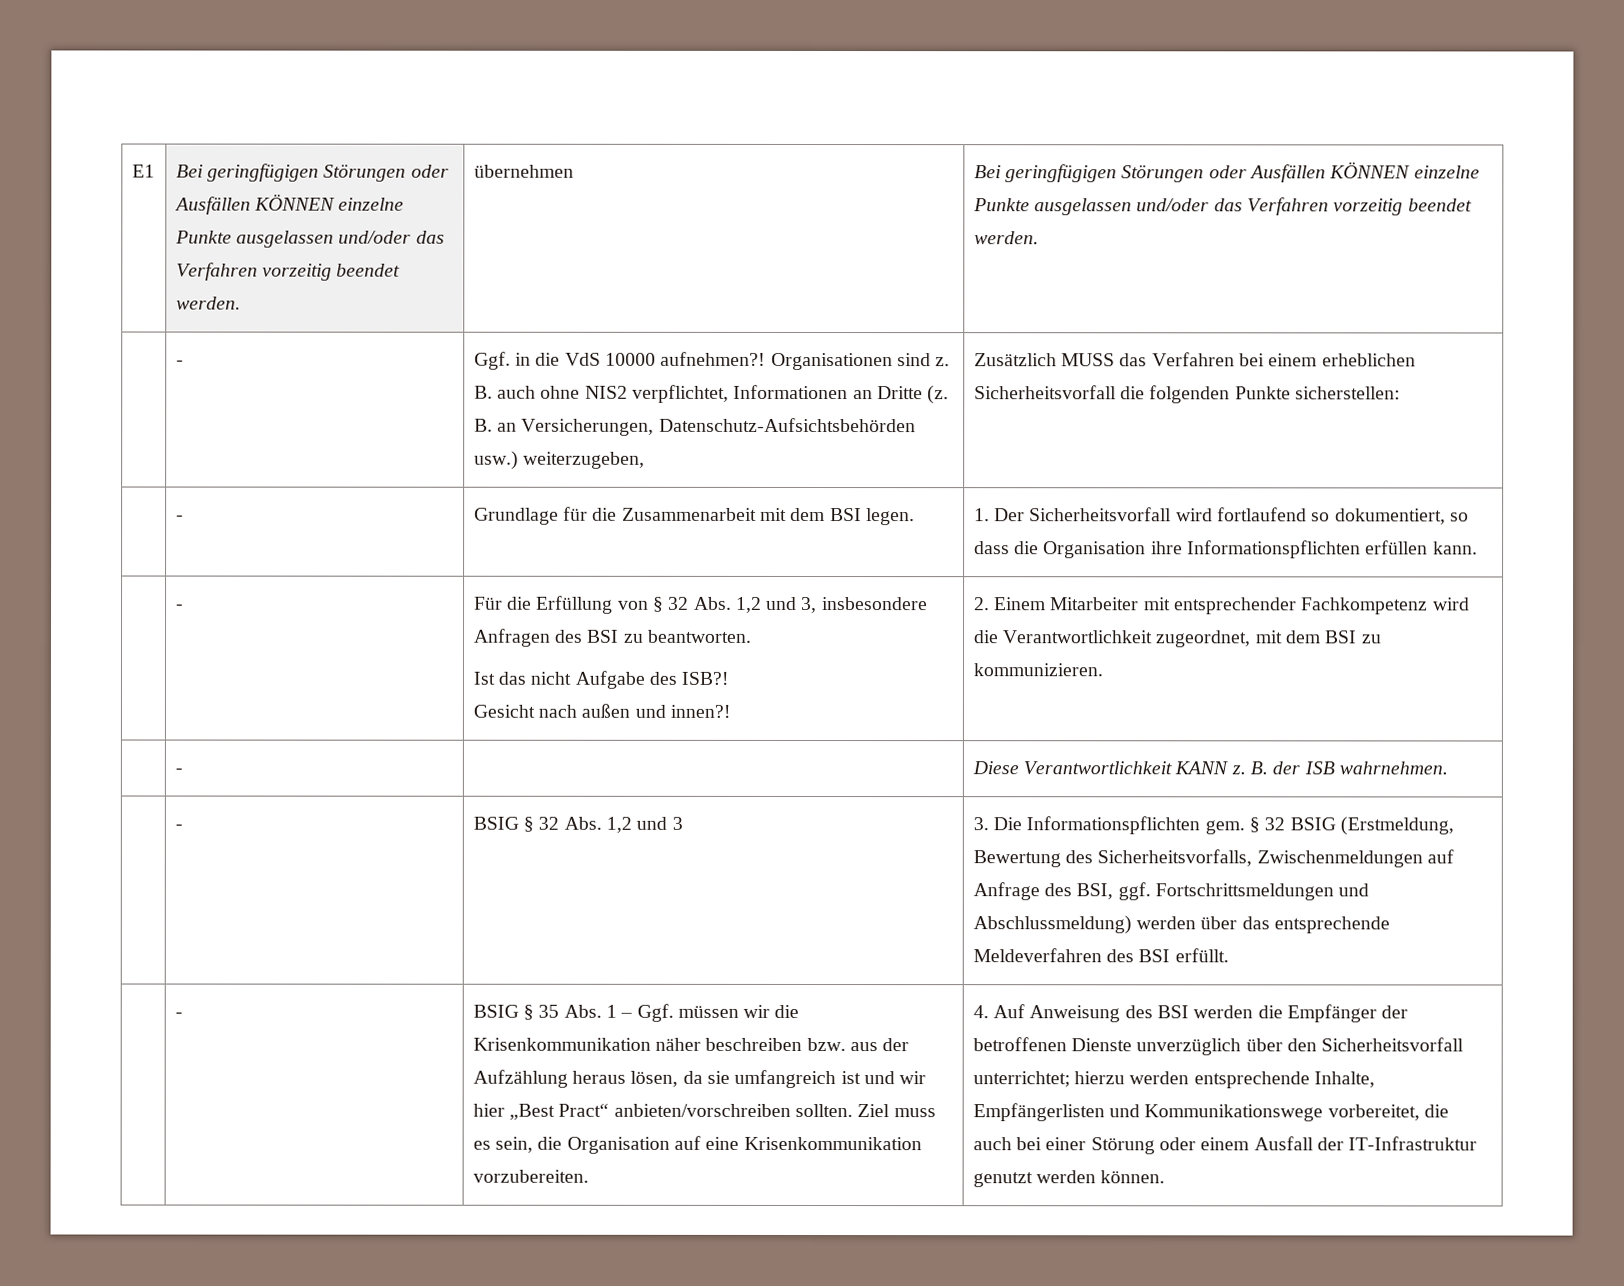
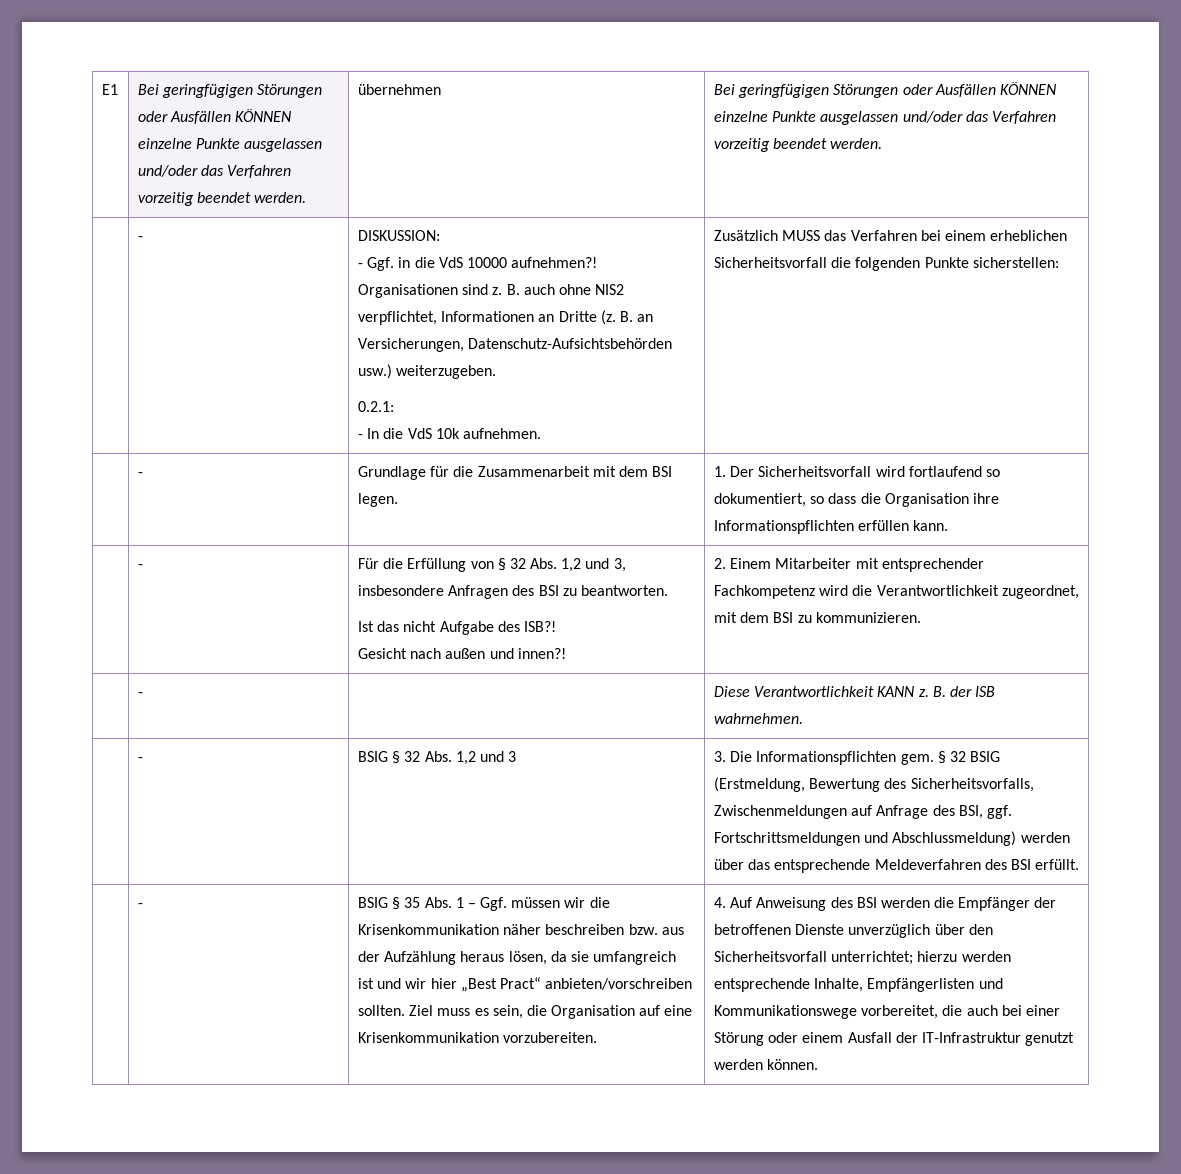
- Ggf. in die VdS 10000 aufnehmen?!
+ DISKUSSION:
+ - Ggf. in die VdS 10000 aufnehmen?!
- B. an Versicherungen, Datenschutz-Aufsichtsbehörden usw.) weiterzugeben,
+ B. an Versicherungen, Datenschutz-Aufsichtsbehörden usw.) weiterzugeben.
+ 0.2.1:
+ - In die VdS 10k aufnehmen.

